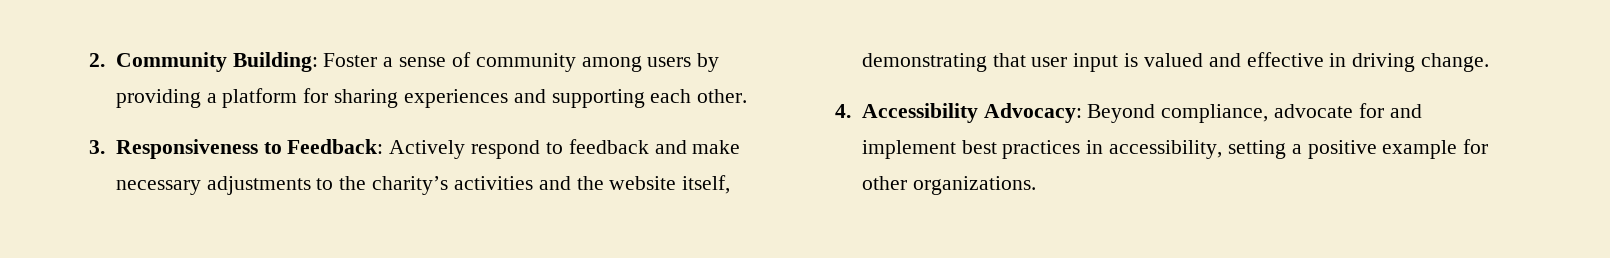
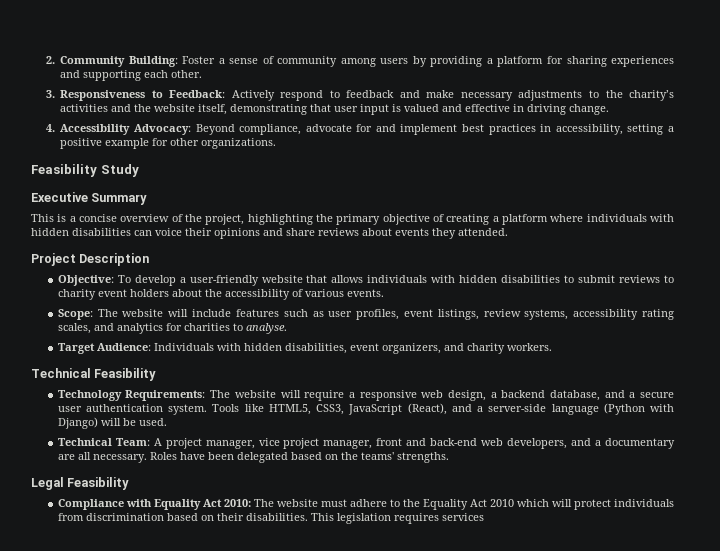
+ Feasibility Study
+ Executive Summary
+ This is a concise overview of the project, highlighting the primary objective of creating a platform where individuals with hidden disabilities can voice their opinions and share reviews about events they attended.
+ Project Description
+ Objective: To develop a user-friendly website that allows individuals with hidden disabilities to submit reviews to charity event holders about the accessibility of various events.
+ Scope: The website will include features such as user profiles, event listings, review systems, accessibility rating scales, and analytics for charities to analyse.
+ Target Audience: Individuals with hidden disabilities, event organizers, and charity workers.
+ Technical Feasibility
+ Technology Requirements: The website will require a responsive web design, a backend database, and a secure user authentication system. Tools like HTML5, CSS3, JavaScript (React), and a server-side language (Python with Django) will be used.
+ Technical Team: A project manager, vice project manager, front and back-end web developers, and a documentary are all necessary. Roles have been delegated based on the teams' strengths.
+ Legal Feasibility
+ Compliance with Equality Act 2010: The website must adhere to the Equality Act 2010 which will protect individuals from discrimination based on their disabilities. This legislation requires services

